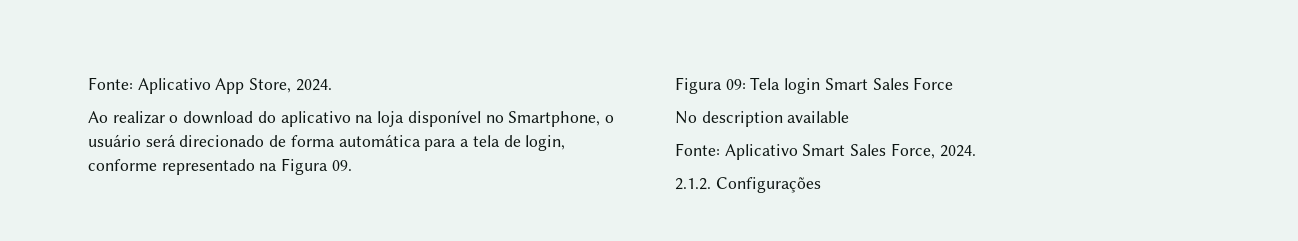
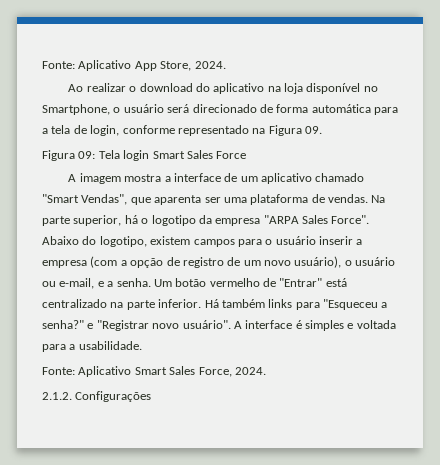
- No description available
+ A imagem mostra a interface de um aplicativo chamado "Smart Vendas", que aparenta ser uma plataforma de vendas. Na parte superior, há o logotipo da empresa "ARPA Sales Force". Abaixo do logotipo, existem campos para o usuário inserir a empresa (com a opção de registro de um novo usuário), o usuário ou e-mail, e a senha. Um botão vermelho de "Entrar" está centralizado na parte inferior. Há também links para "Esqueceu a senha?" e "Registrar novo usuário". A interface é simples e voltada para a usabilidade.

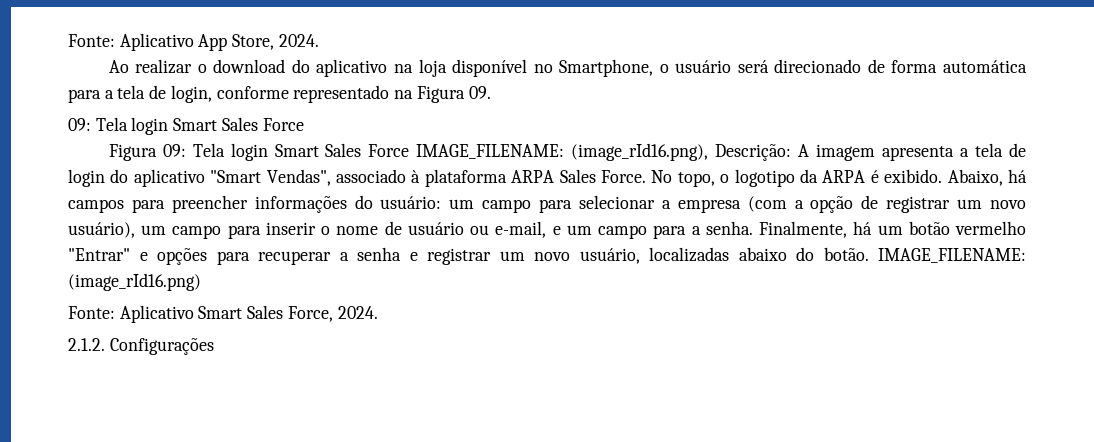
  Ao realizar o download do aplicativo na loja disponível no Smartphone, o usuário será direcionado de forma automática para a tela de login, conforme representado na Figura 09.
+ 09: Tela login Smart Sales Force
- Figura 09: Tela login Smart Sales Force
- A imagem mostra a interface de um aplicativo chamado "Smart Vendas", que aparenta ser uma plataforma de vendas. Na parte superior, há o logotipo da empresa "ARPA Sales Force". Abaixo do logotipo, existem campos para o usuário inserir a empresa (com a opção de registro de um novo usuário), o usuário ou e-mail, e a senha. Um botão vermelho de "Entrar" está centralizado na parte inferior. Há também links para "Esqueceu a senha?" e "Registrar novo usuário". A interface é simples e voltada para a usabilidade.
+ Figura 09: Tela login Smart Sales Force IMAGE_FILENAME: (image_rId16.png), Descrição: A imagem apresenta a tela de login do aplicativo "Smart Vendas", associado à plataforma ARPA Sales Force. No topo, o logotipo da ARPA é exibido. Abaixo, há campos para preencher informações do usuário: um campo para selecionar a empresa (com a opção de registrar um novo usuário), um campo para inserir o nome de usuário ou e-mail, e um campo para a senha. Finalmente, há um botão vermelho "Entrar" e opções para recuperar a senha e registrar um novo usuário, localizadas abaixo do botão. IMAGE_FILENAME: (image_rId16.png)

